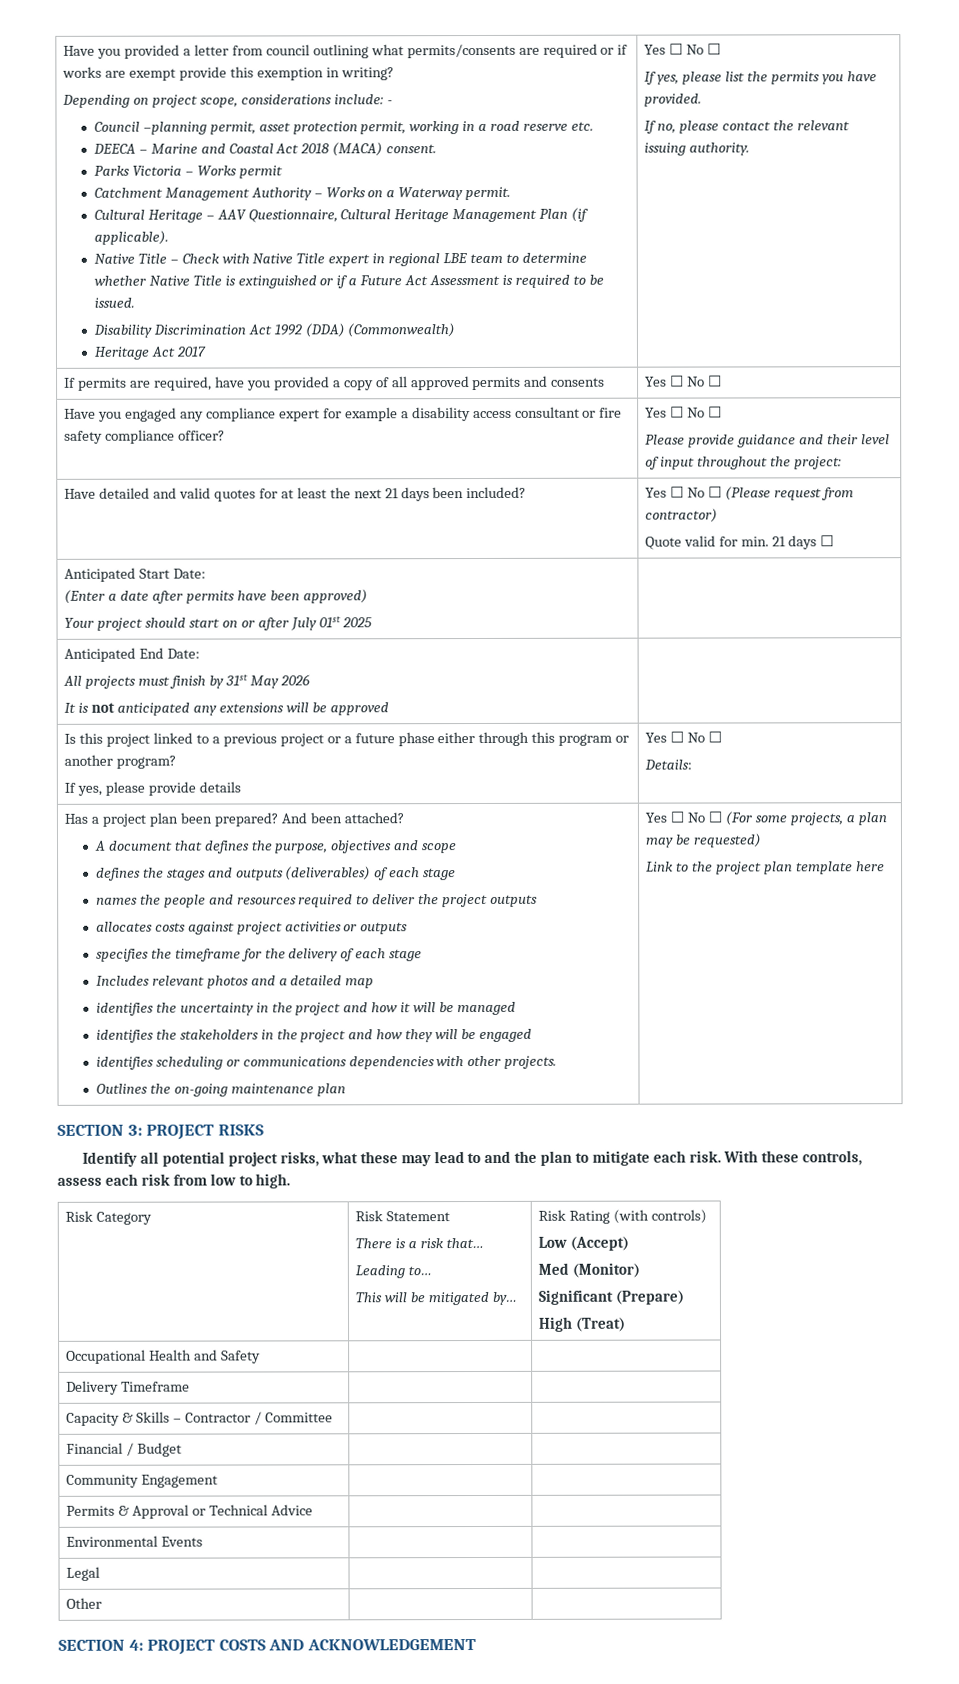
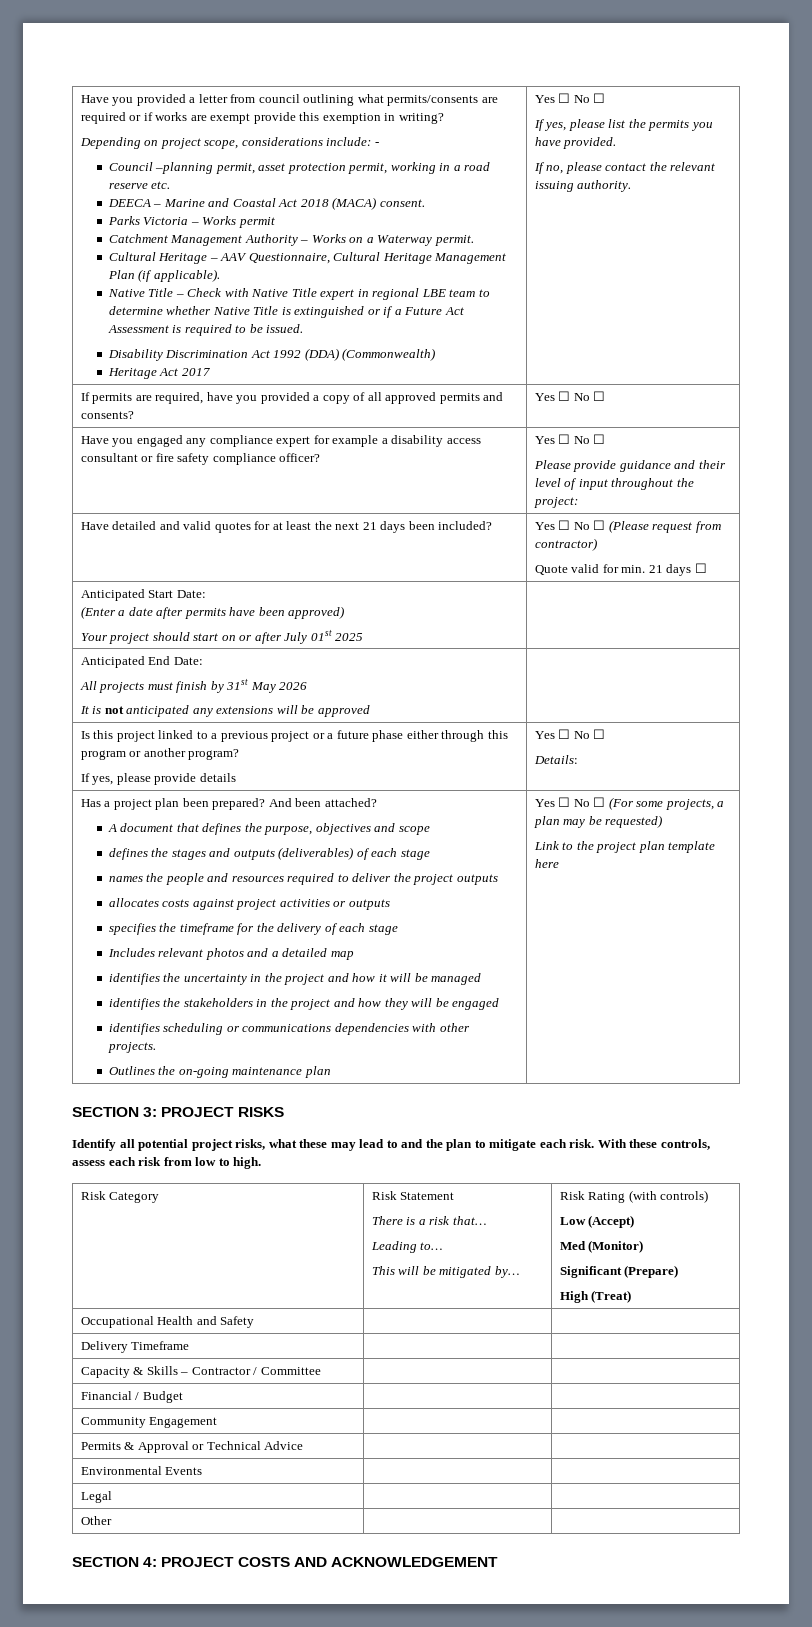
- If permits are required, have you provided a copy of all approved permits and consents | Yes ☐ No ☐
+ If permits are required, have you provided a copy of all approved permits and consents? | Yes ☐ No ☐

